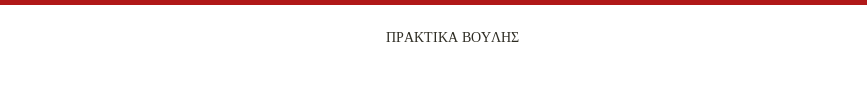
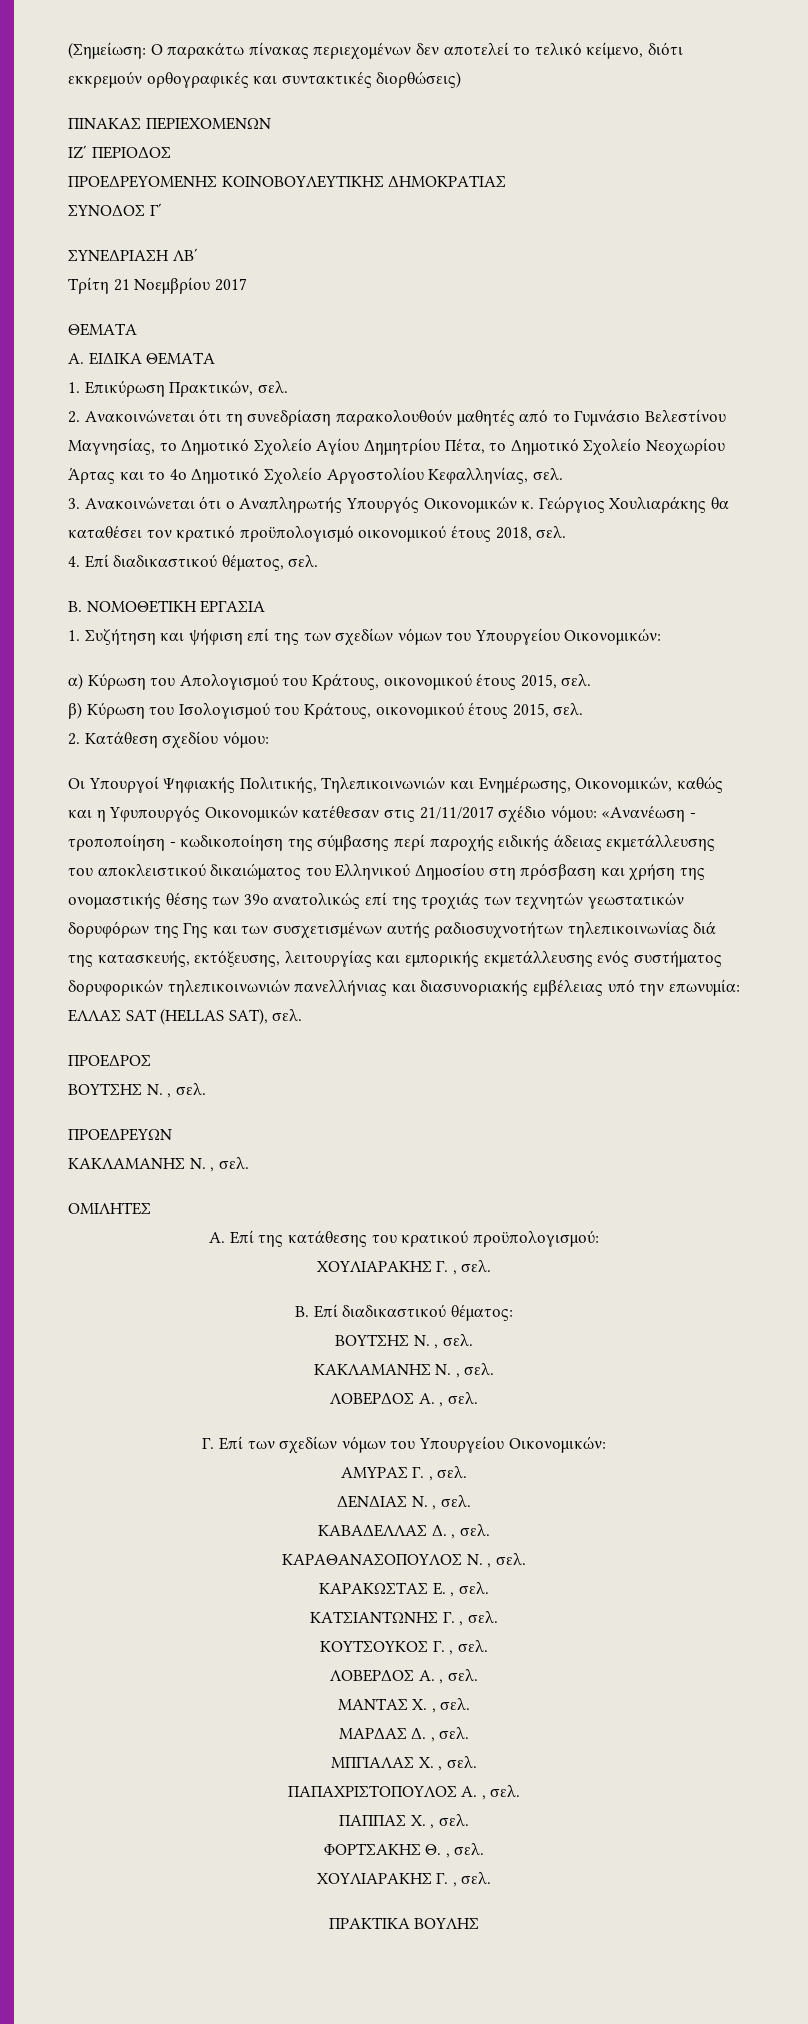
+ (Σημείωση: Ο παρακάτω πίνακας περιεχομένων δεν αποτελεί το τελικό κείμενο, διότι εκκρεμούν ορθογραφικές και συντακτικές διορθώσεις)
+ ΠΙΝΑΚΑΣ ΠΕΡΙΕΧΟΜΕΝΩΝ
+ ΙΖ΄ ΠΕΡΙΟΔΟΣ
+ ΠΡΟΕΔΡΕΥΟΜΕΝΗΣ ΚΟΙΝΟΒΟΥΛΕΥΤΙΚΗΣ ΔΗΜΟΚΡΑΤΙΑΣ
+ ΣΥΝΟΔΟΣ Γ΄
+ ΣΥΝΕΔΡΙΑΣΗ ΛΒ΄
+ Τρίτη 21 Νοεμβρίου 2017
+ ΘΕΜΑΤΑ
+ Α. ΕΙΔΙΚΑ ΘΕΜΑΤΑ
+ 1. Επικύρωση Πρακτικών, σελ.
+ 2. Ανακοινώνεται ότι τη συνεδρίαση παρακολουθούν μαθητές από το Γυμνάσιο Βελεστίνου Μαγνησίας, το Δημοτικό Σχολείο Αγίου Δημητρίου Πέτα, το Δημοτικό Σχολείο Νεοχωρίου Άρτας και το 4ο Δημοτικό Σχολείο Αργοστολίου Κεφαλληνίας, σελ.
+ 3. Ανακοινώνεται ότι ο Αναπληρωτής Υπουργός Οικονομικών κ. Γεώργιος Χουλιαράκης θα καταθέσει τον κρατικό προϋπολογισμό οικονομικού έτους 2018, σελ.
+ 4. Επί διαδικαστικού θέματος, σελ.
+ Β. ΝΟΜΟΘΕΤΙΚΗ ΕΡΓΑΣΙΑ
+ 1. Συζήτηση και ψήφιση επί της των σχεδίων νόμων του Υπουργείου Οικονομικών:
+ α) Κύρωση του Απολογισμού του Κράτους, οικονομικού έτους 2015, σελ.
+ β) Κύρωση του Ισολογισμού του Κράτους, οικονομικού έτους 2015, σελ.
+ 2. Κατάθεση σχεδίου νόμου:
+ Οι Υπουργοί Ψηφιακής Πολιτικής, Τηλεπικοινωνιών και Ενημέρωσης, Οικονομικών, καθώς και η Υφυπουργός Οικονομικών κατέθεσαν στις 21/11/2017 σχέδιο νόμου: «Ανανέωση - τροποποίηση - κωδικοποίηση της σύμβασης περί παροχής ειδικής άδειας εκμετάλλευσης του αποκλειστικού δικαιώματος του Ελληνικού Δημοσίου στη πρόσβαση και χρήση της ονομαστικής θέσης των 39ο ανατολικώς επί της τροχιάς των τεχνητών γεωστατικών δορυφόρων της Γης και των συσχετισμένων αυτής ραδιοσυχνοτήτων τηλεπικοινωνίας διά της κατασκευής, εκτόξευσης, λειτουργίας και εμπορικής εκμετάλλευσης ενός συστήματος δορυφορικών τηλεπικοινωνιών πανελλήνιας και διασυνοριακής εμβέλειας υπό την επωνυμία: ΕΛΛΑΣ SAT (HELLAS SAT), σελ.
+ ΠΡΟΕΔΡΟΣ
+ ΒΟΥΤΣΗΣ Ν. , σελ.
+ ΠΡΟΕΔΡΕΥΩΝ
+ ΚΑΚΛΑΜΑΝΗΣ Ν. , σελ.
+ ΟΜΙΛΗΤΕΣ
+ Α. Επί της κατάθεσης του κρατικού προϋπολογισμού:
+ ΧΟΥΛΙΑΡΑΚΗΣ Γ. , σελ.
+ Β. Επί διαδικαστικού θέματος:
+ ΒΟΥΤΣΗΣ Ν. , σελ.
+ ΚΑΚΛΑΜΑΝΗΣ Ν. , σελ.
+ ΛΟΒΕΡΔΟΣ Α. , σελ.
+ Γ. Επί των σχεδίων νόμων του Υπουργείου Οικονομικών:
+ ΑΜΥΡΑΣ Γ. , σελ.
+ ΔΕΝΔΙΑΣ Ν. , σελ.
+ ΚΑΒΑΔΕΛΛΑΣ Δ. , σελ.
+ ΚΑΡΑΘΑΝΑΣΟΠΟΥΛΟΣ Ν. , σελ.
+ ΚΑΡΑΚΩΣΤΑΣ Ε. , σελ.
+ ΚΑΤΣΙΑΝΤΩΝΗΣ Γ. , σελ.
+ ΚΟΥΤΣΟΥΚΟΣ Γ. , σελ.
+ ΛΟΒΕΡΔΟΣ Α. , σελ.
+ ΜΑΝΤΑΣ Χ. , σελ.
+ ΜΑΡΔΑΣ Δ. , σελ.
+ ΜΠΓΙΑΛΑΣ Χ. , σελ.
+ ΠΑΠΑΧΡΙΣΤΟΠΟΥΛΟΣ Α. , σελ.
+ ΠΑΠΠΑΣ Χ. , σελ.
+ ΦΟΡΤΣΑΚΗΣ Θ. , σελ.
+ ΧΟΥΛΙΑΡΑΚΗΣ Γ. , σελ.

